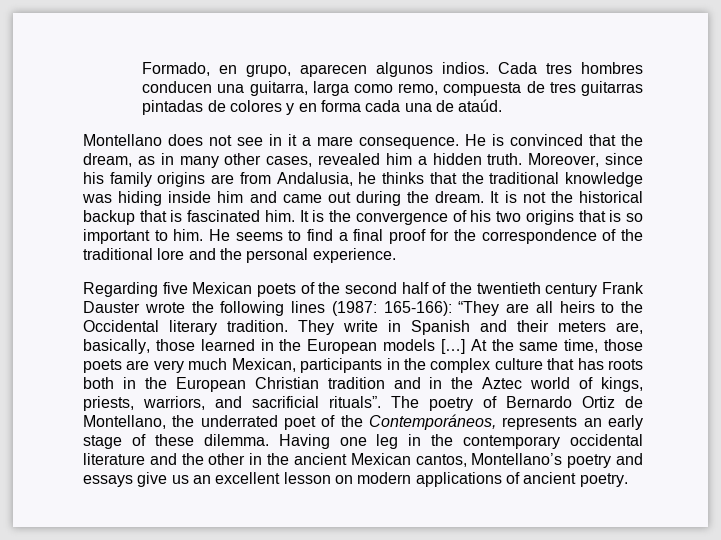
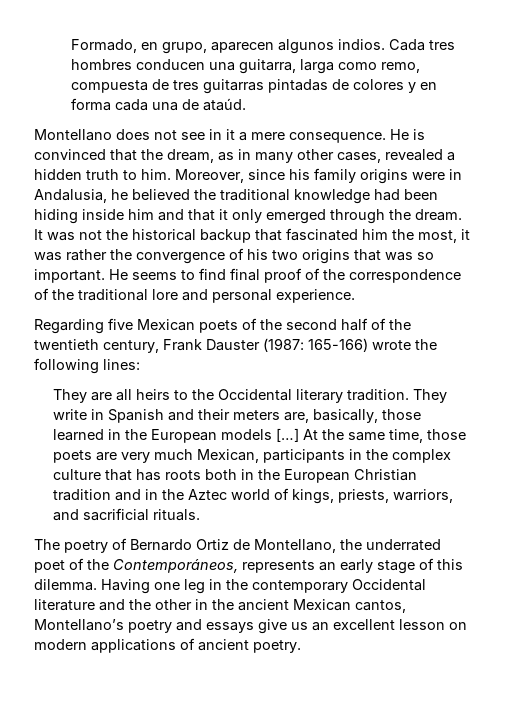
- Montellano does not see in it a mare consequence.
+ Montellano does not see in it a mere consequence.
- He is convinced that the dream, as in many other cases, revealed him a hidden truth.
+ He is convinced that the dream, as in many other cases, revealed a hidden truth to him.
- Moreover, since his family origins are from Andalusia, he thinks that the traditional knowledge was hiding inside him and came out during the dream.
+ Moreover, since his family origins were in Andalusia, he believed the traditional knowledge had been hiding inside him and that it only emerged through the dream.
- It is not the historical backup that is fascinated him. It is the convergence of his two origins that is so important to him.
+ It was not the historical backup that fascinated him the most, it was rather the convergence of his two origins that was so important.
- He seems to find a final proof for the correspondence of the traditional lore and the personal experience.
+ He seems to find final proof of the correspondence of the traditional lore and personal experience.
- Regarding five Mexican poets of the second half of the twentieth century Frank Dauster wrote the following lines (1987: 165-166): “They are all heirs to the Occidental literary tradition.
+ Regarding five Mexican poets of the second half of the twentieth century, Frank Dauster (1987: 165-166) wrote the following lines:
+ They are all heirs to the Occidental literary tradition.
- At the same time, those poets are very much Mexican, participants in the complex culture that has roots both in the European Christian tradition and in the Aztec world of kings, priests, warriors, and sacrificial rituals”. The poetry of Bernardo Ortiz de Montellano, the underrated poet of the Contemporáneos, represents an early stage of these dilemma.
+ At the same time, those poets are very much Mexican, participants in the complex culture that has roots both in the European Christian tradition and in the Aztec world of kings, priests, warriors, and sacrificial rituals.
+ The poetry of Bernardo Ortiz de Montellano, the underrated poet of the Contemporáneos, represents an early stage of this dilemma.
- Having one leg in the contemporary occidental literature and the other in the ancient Mexican cantos, Montellano’s poetry and essays give us an excellent lesson on modern applications of ancient poetry.
+ Having one leg in the contemporary Occidental literature and the other in the ancient Mexican cantos, Montellano’s poetry and essays give us an excellent lesson on modern applications of ancient poetry.

